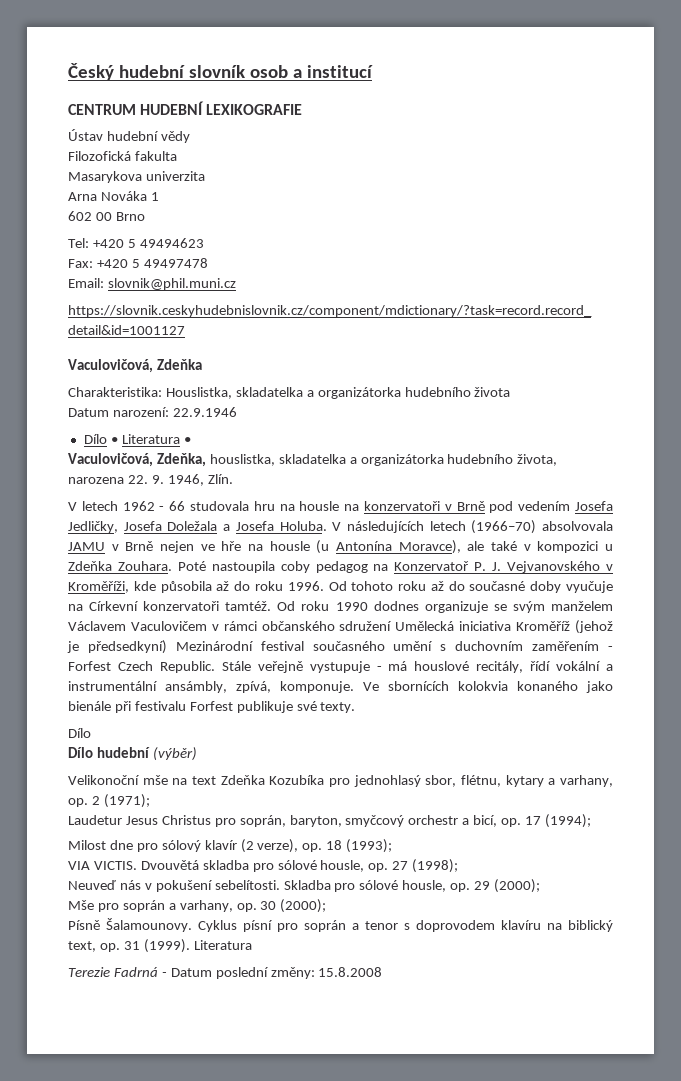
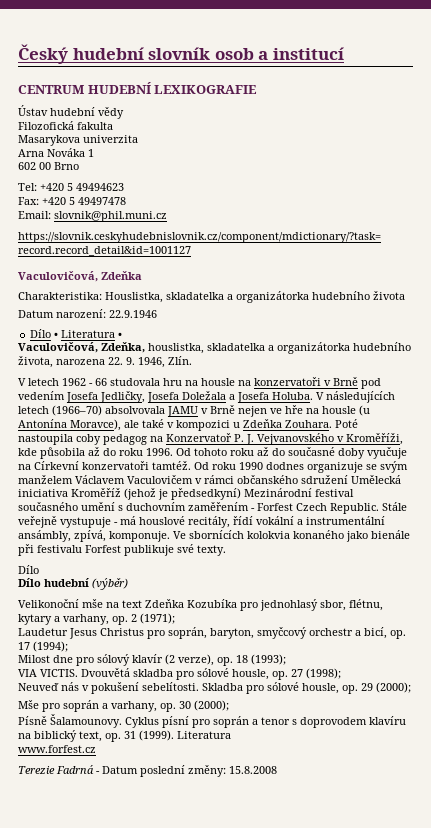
+ www.forfest.cz

